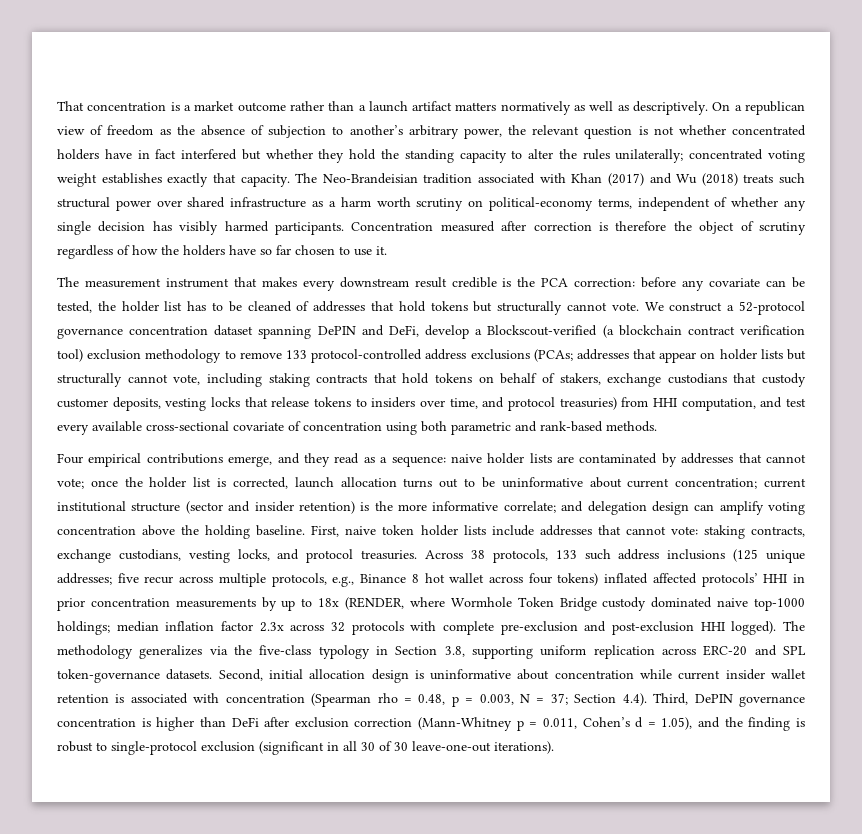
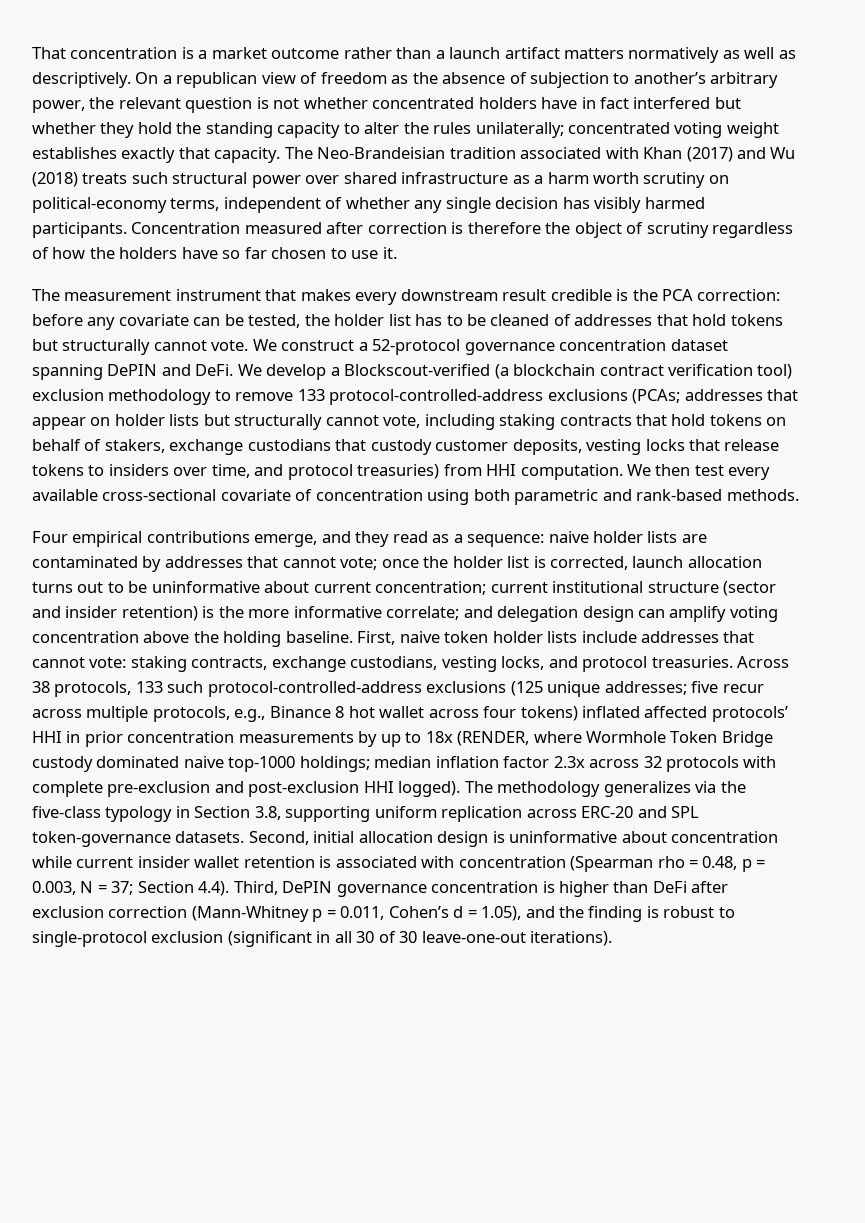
- We construct a 52-protocol governance concentration dataset spanning DePIN and DeFi, develop a Blockscout-verified (a blockchain contract verification tool) exclusion methodology to remove 133 protocol-controlled address exclusions (PCAs;
+ We construct a 52-protocol governance concentration dataset spanning DePIN and DeFi. We develop a Blockscout-verified (a blockchain contract verification tool) exclusion methodology to remove 133 protocol-controlled-address exclusions (PCAs;
- addresses that appear on holder lists but structurally cannot vote, including staking contracts that hold tokens on behalf of stakers, exchange custodians that custody customer deposits, vesting locks that release tokens to insiders over time, and protocol treasuries) from HHI computation, and test every available cross-sectional covariate of concentration using both parametric and rank-based methods.
+ addresses that appear on holder lists but structurally cannot vote, including staking contracts that hold tokens on behalf of stakers, exchange custodians that custody customer deposits, vesting locks that release tokens to insiders over time, and protocol treasuries) from HHI computation. We then test every available cross-sectional covariate of concentration using both parametric and rank-based methods.
- Across 38 protocols, 133 such address inclusions (125 unique addresses; five recur across multiple protocols, e.g., Binance 8 hot wallet across four tokens) inflated affected protocols’ HHI in prior concentration measurements by up to 18x (RENDER, where Wormhole Token Bridge custody dominated naive top-1000 holdings; median inflation factor 2.3x across 32 protocols with complete pre-exclusion and post-exclusion HHI logged).
+ Across 38 protocols, 133 such protocol-controlled-address exclusions (125 unique addresses; five recur across multiple protocols, e.g., Binance 8 hot wallet across four tokens) inflated affected protocols’ HHI in prior concentration measurements by up to 18x (RENDER, where Wormhole Token Bridge custody dominated naive top-1000 holdings; median inflation factor 2.3x across 32 protocols with complete pre-exclusion and post-exclusion HHI logged).

